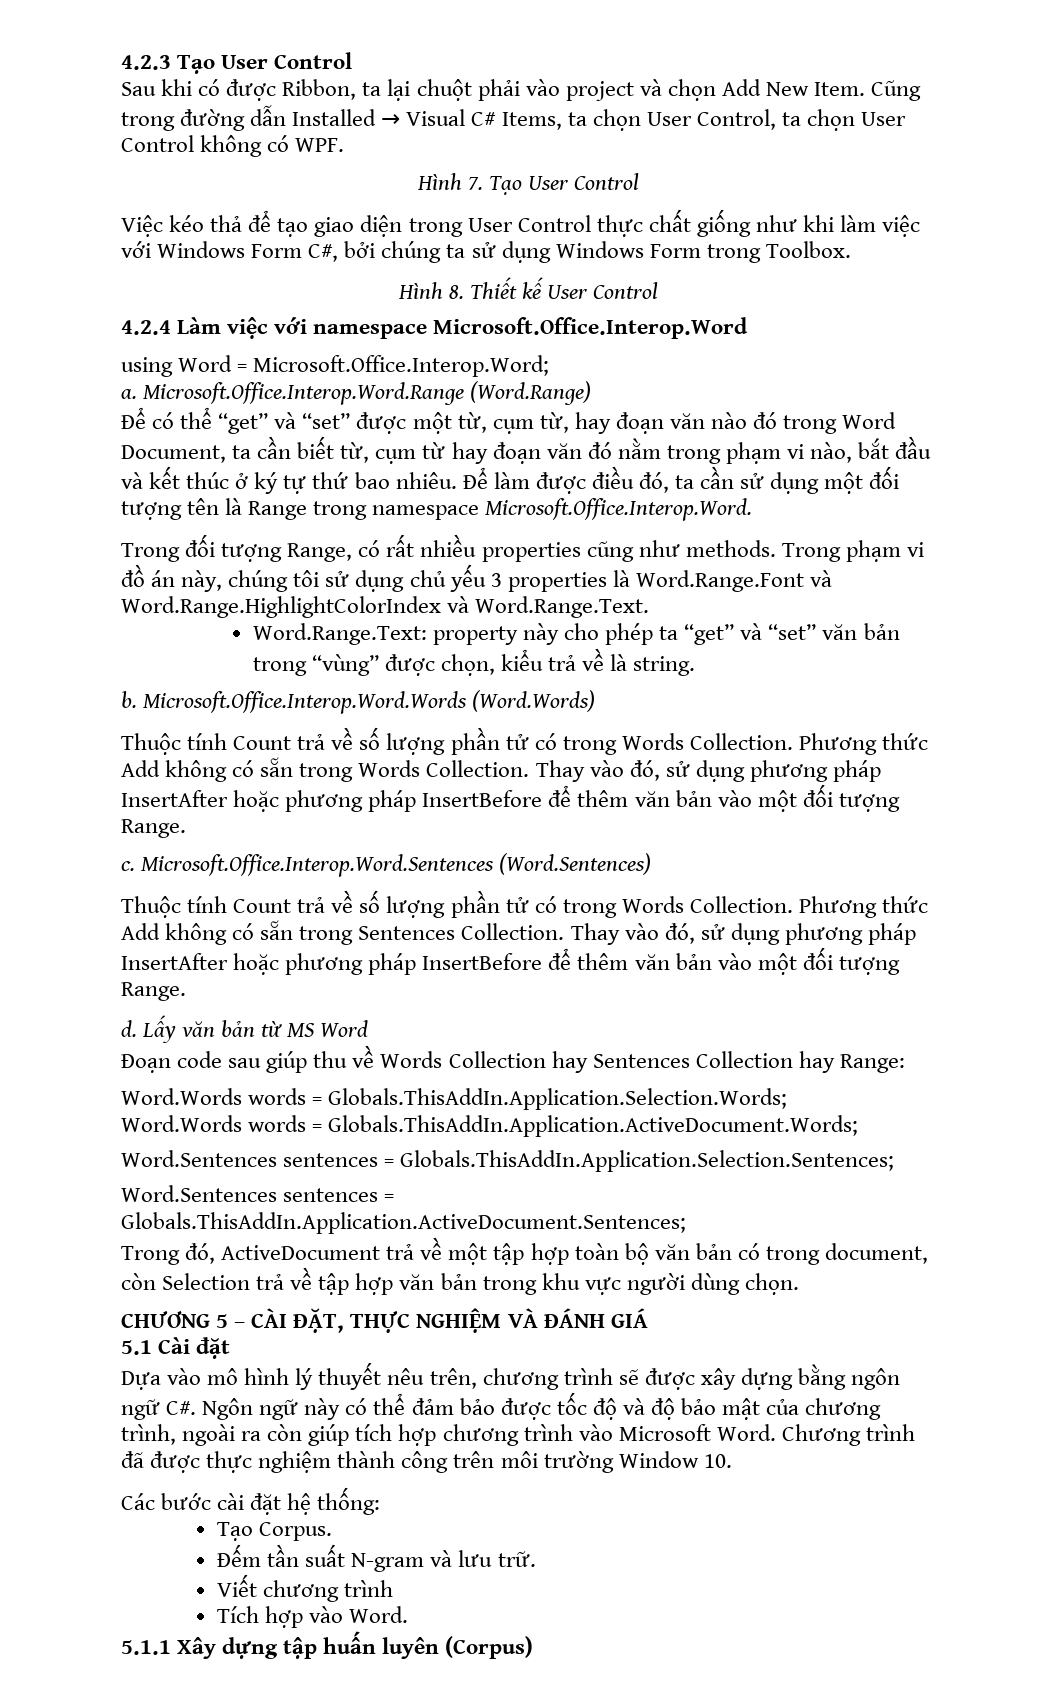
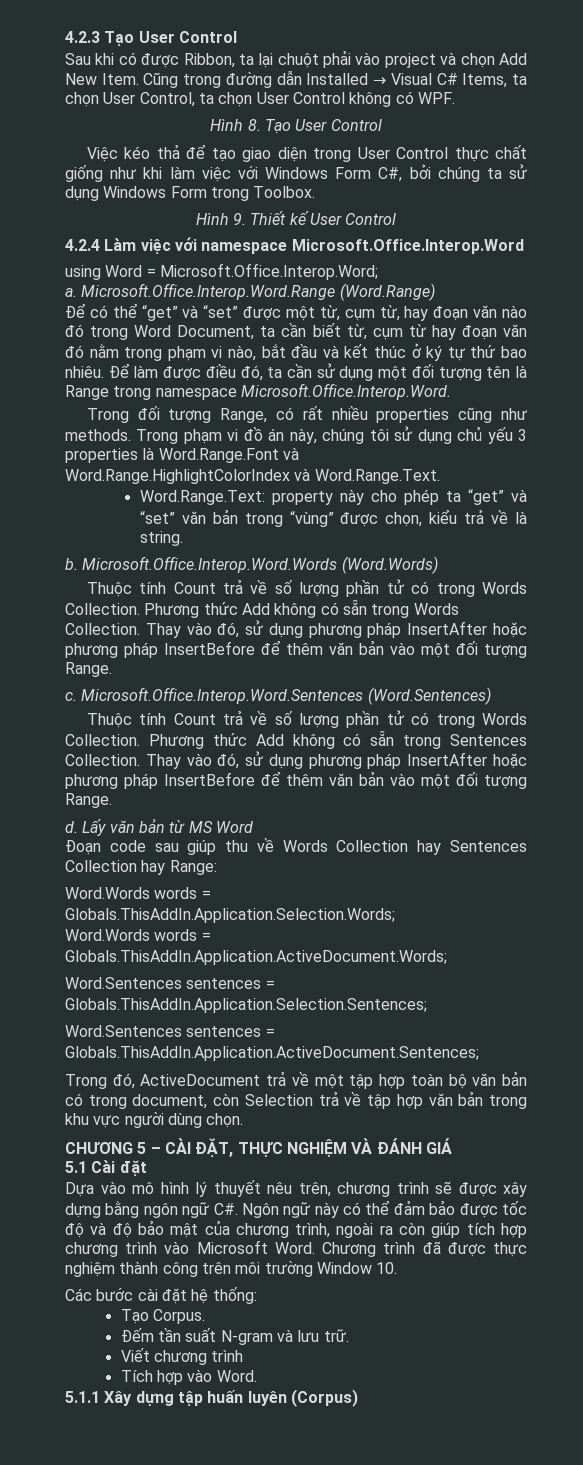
- Hình 7. Tạo User Control
+ Hình 8. Tạo User Control
- Hình 8. Thiết kế User Control
+ Hình 9. Thiết kế User Control

